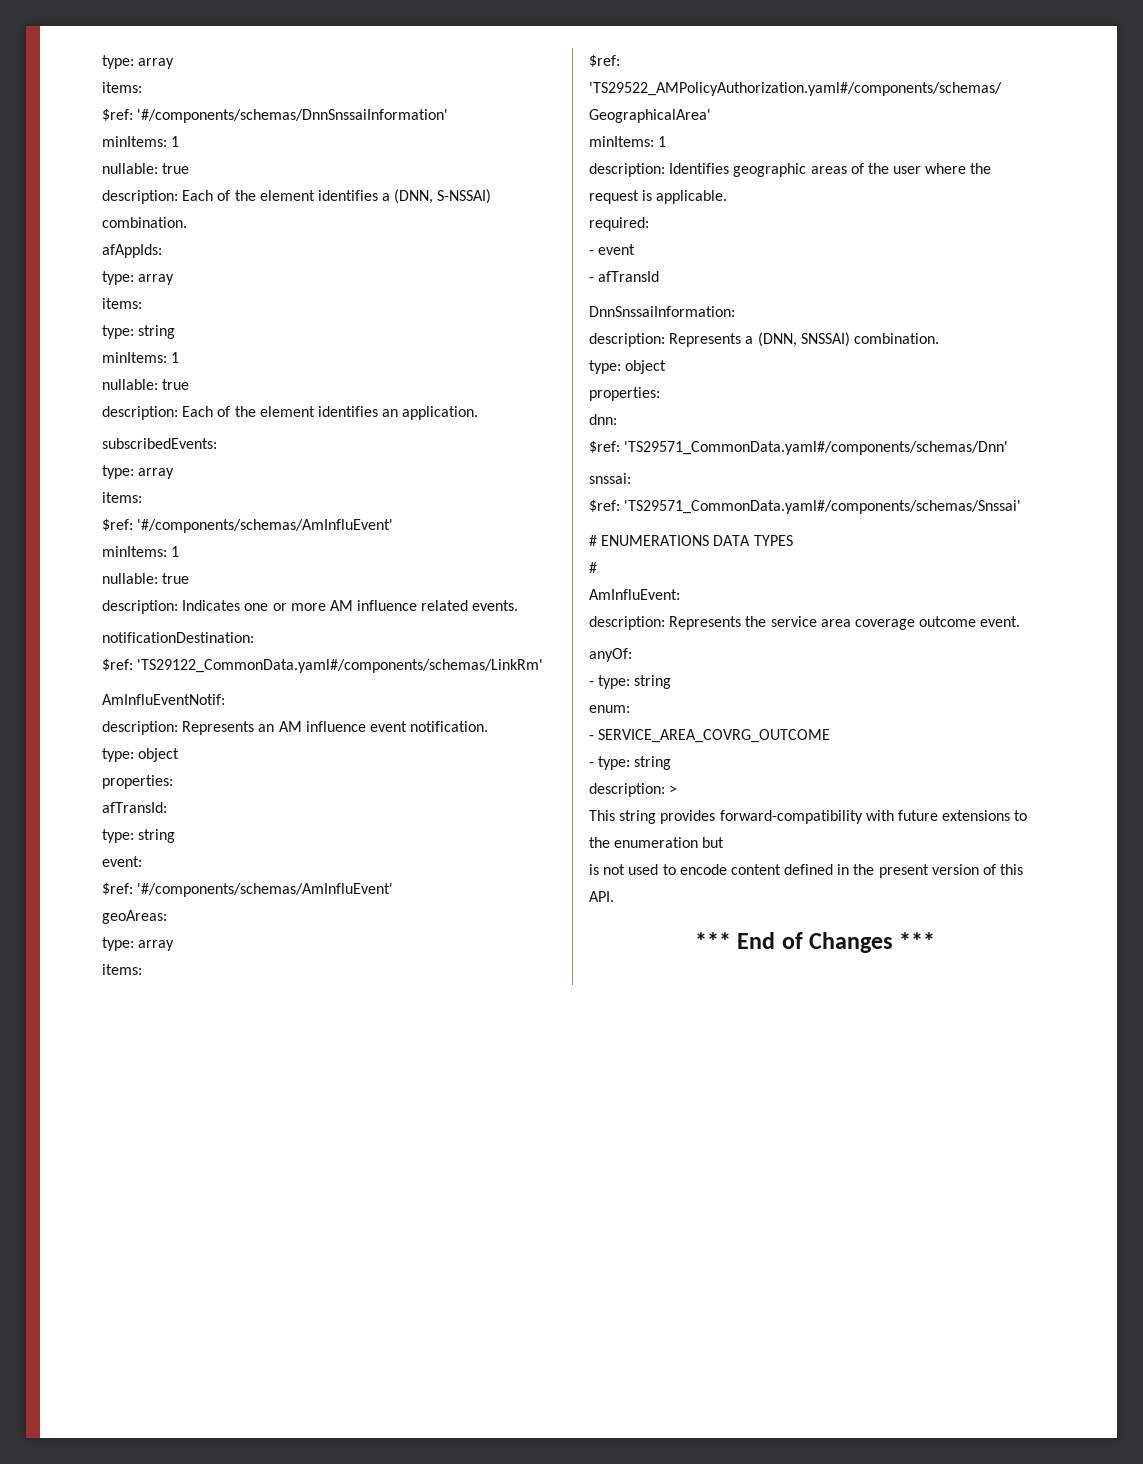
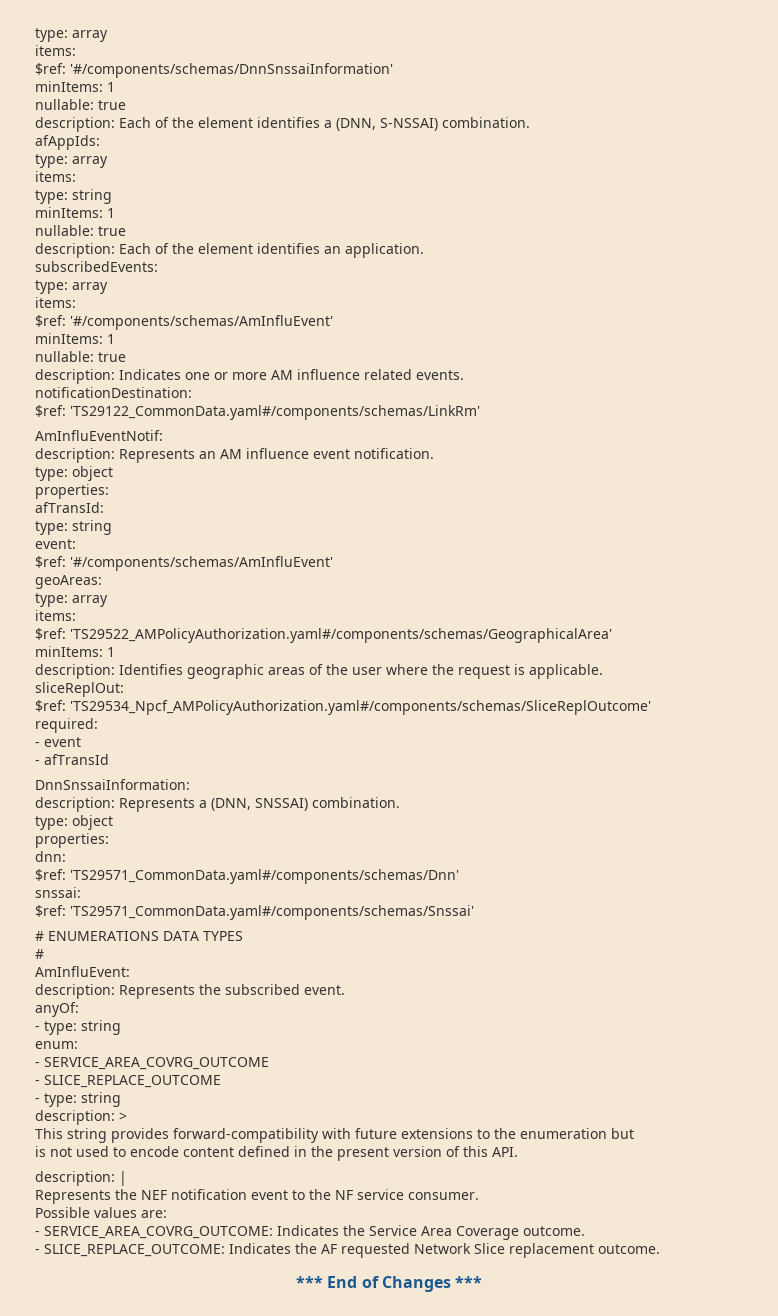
+ sliceReplOut:
+ $ref: 'TS29534_Npcf_AMPolicyAuthorization.yaml#/components/schemas/SliceReplOutcome'
- description: Represents the service area coverage outcome event.
+ description: Represents the subscribed event.
+ - SLICE_REPLACE_OUTCOME
+ description: |
+ Represents the NEF notification event to the NF service consumer.
+ Possible values are:
+ - SERVICE_AREA_COVRG_OUTCOME: Indicates the Service Area Coverage outcome.
+ - SLICE_REPLACE_OUTCOME: Indicates the AF requested Network Slice replacement outcome.

